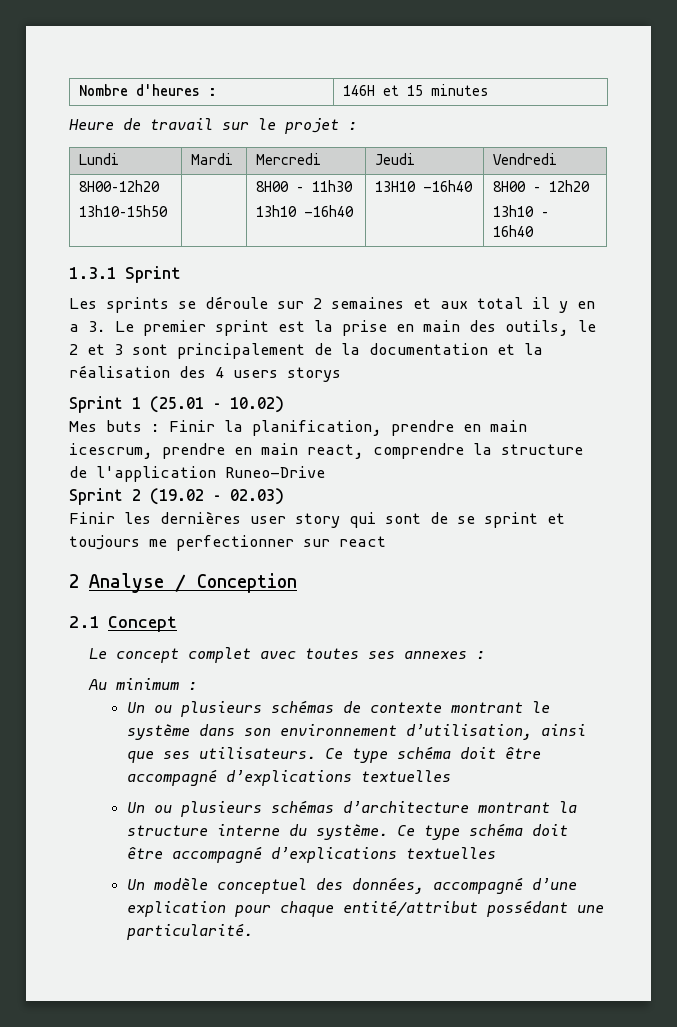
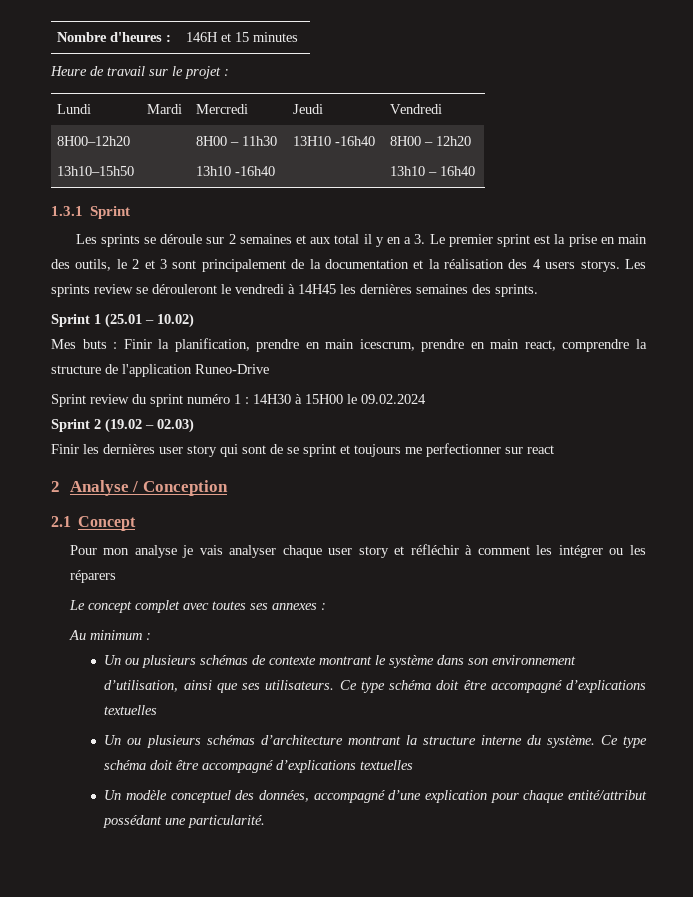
- Les sprints se déroule sur 2 semaines et aux total il y en a 3. Le premier sprint est la prise en main des outils, le 2 et 3 sont principalement de la documentation et la réalisation des 4 users storys
+ Les sprints se déroule sur 2 semaines et aux total il y en a 3. Le premier sprint est la prise en main des outils, le 2 et 3 sont principalement de la documentation et la réalisation des 4 users storys. Les sprints review se dérouleront le vendredi à 14H45 les dernières semaines des sprints.
+ Sprint review du sprint numéro 1 : 14H30 à 15H00 le 09.02.2024
+ Pour mon analyse je vais analyser chaque user story et réfléchir à comment les intégrer ou les réparers

